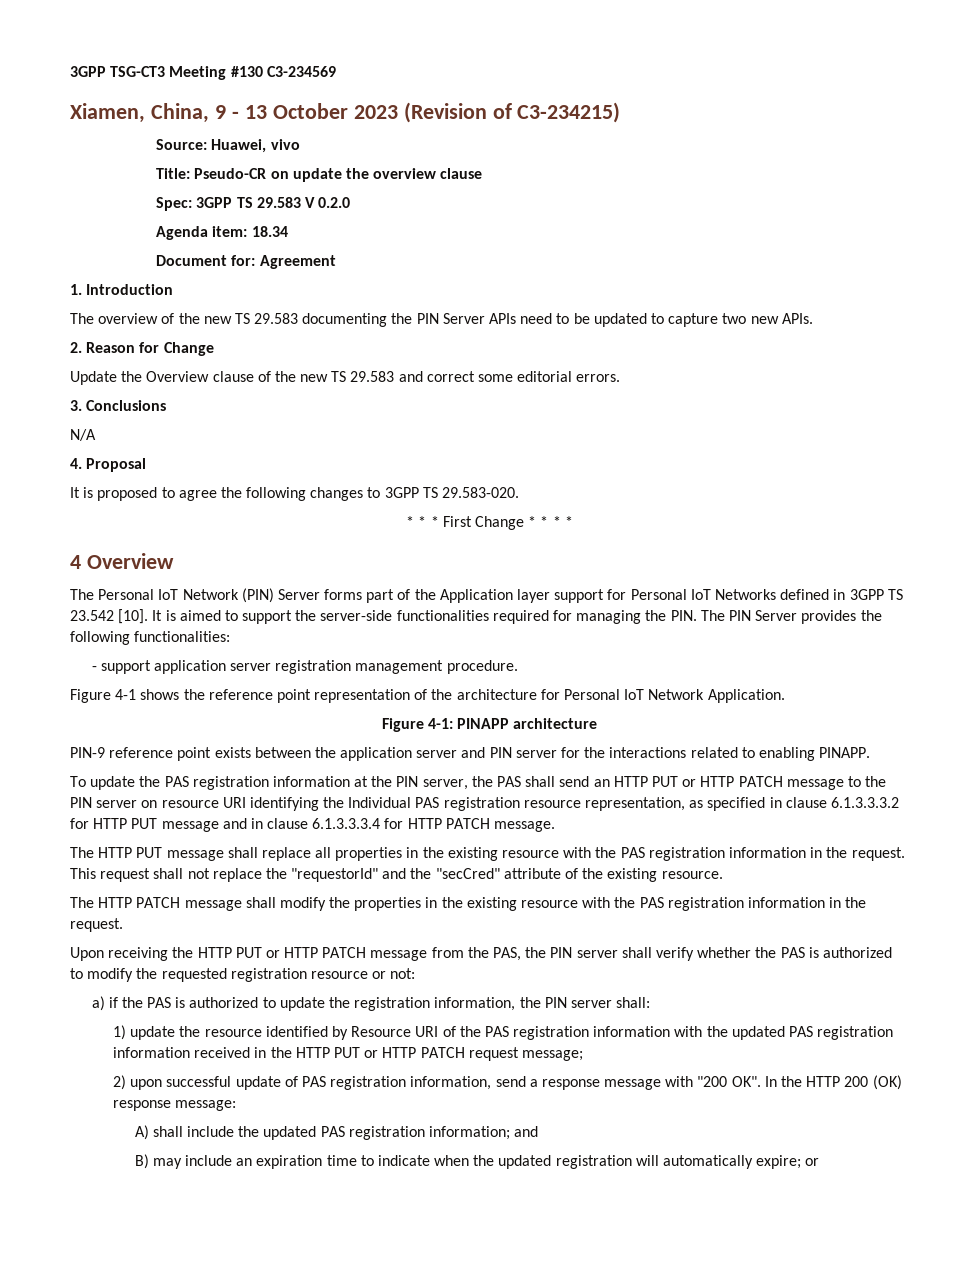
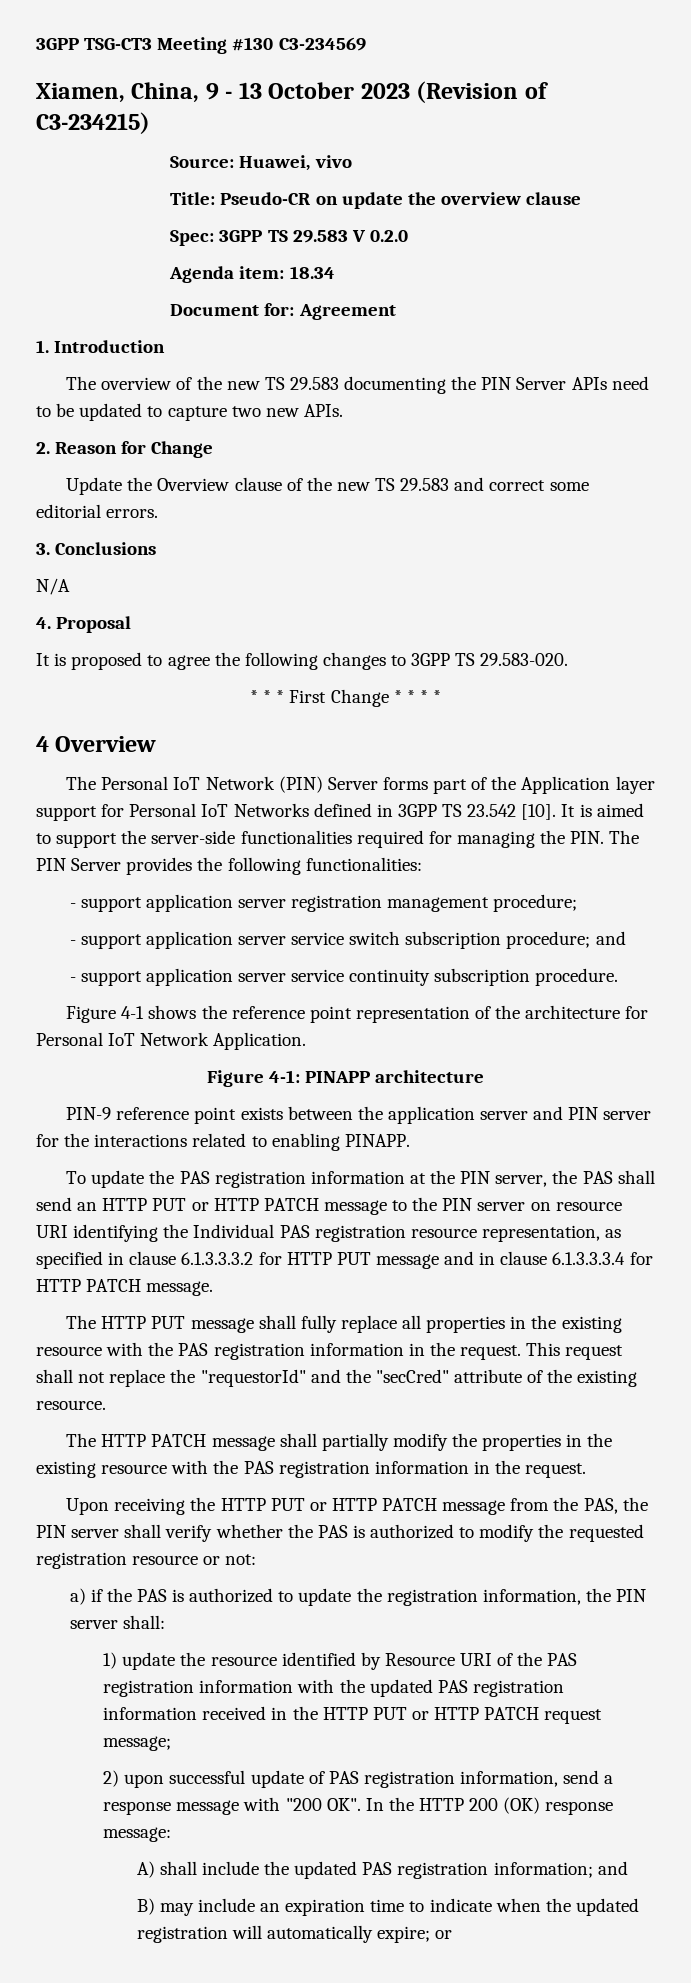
- - support application server registration management procedure.
+ - support application server registration management procedure;
+ - support application server service switch subscription procedure; and
+ - support application server service continuity subscription procedure.
- The HTTP PUT message shall replace all properties in the existing resource with the PAS registration information in the request.
+ The HTTP PUT message shall fully replace all properties in the existing resource with the PAS registration information in the request.
- The HTTP PATCH message shall modify the properties in the existing resource with the PAS registration information in the request.
+ The HTTP PATCH message shall partially modify the properties in the existing resource with the PAS registration information in the request.

